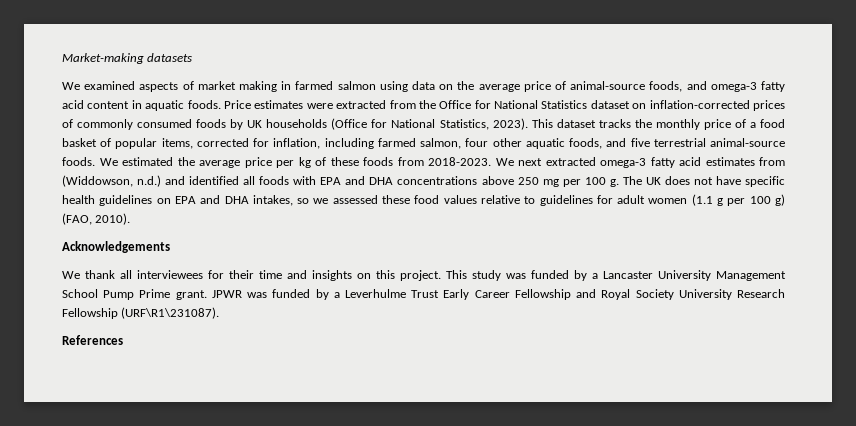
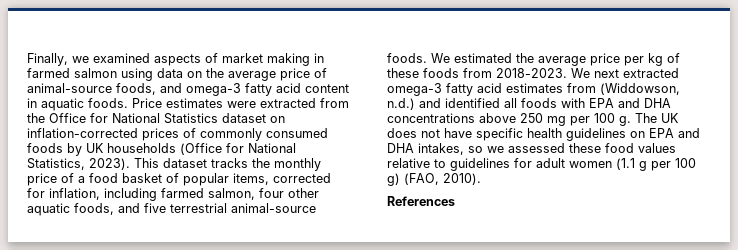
- Market-making datasets
- We examined aspects of market making in farmed salmon using data on the average price of animal-source foods, and omega-3 fatty acid content in aquatic foods.
+ Finally, we examined aspects of market making in farmed salmon using data on the average price of animal-source foods, and omega-3 fatty acid content in aquatic foods.
- Acknowledgements
- We thank all interviewees for their time and insights on this project. This study was funded by a Lancaster University Management School Pump Prime grant. JPWR was funded by a Leverhulme Trust Early Career Fellowship and Royal Society University Research Fellowship (URF\R1\231087).

